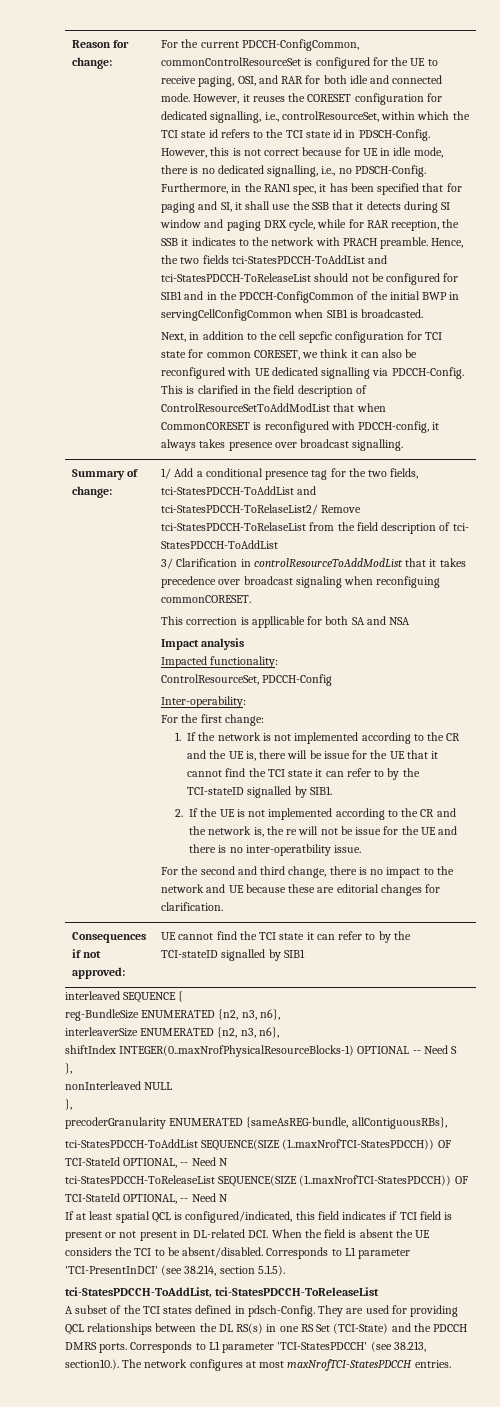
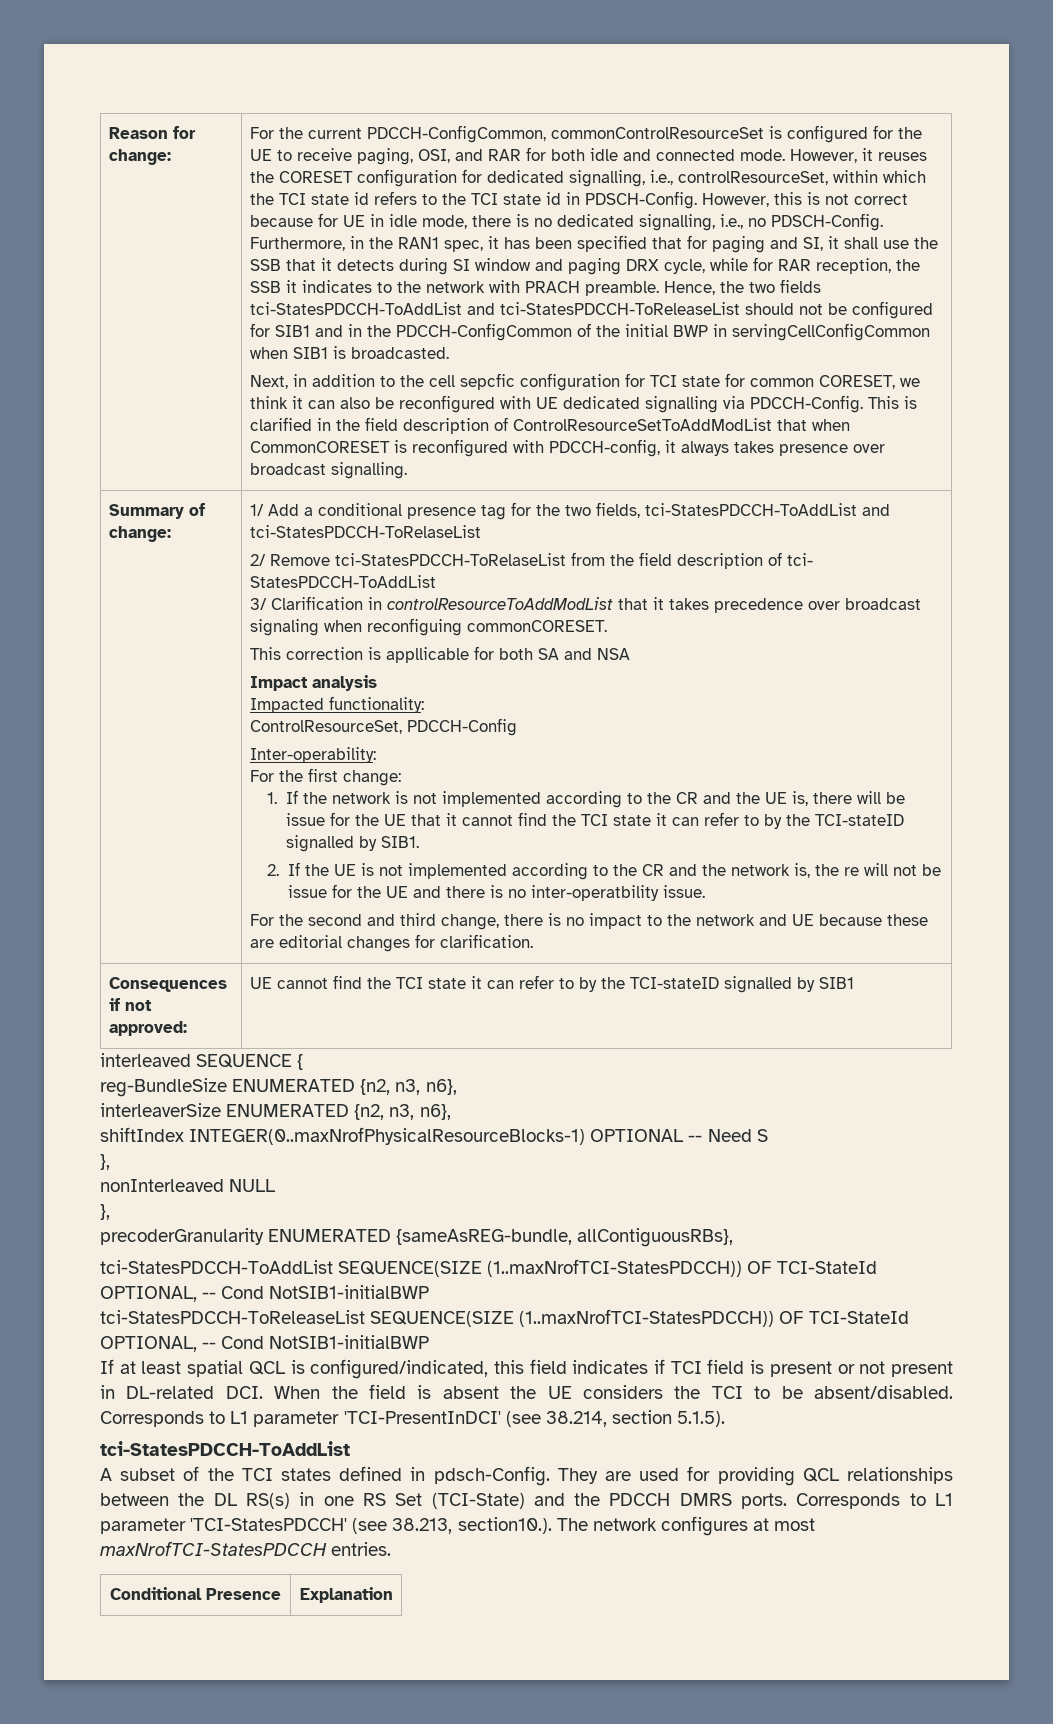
- 1/ Add a conditional presence tag for the two fields, tci-StatesPDCCH-ToAddList and tci-StatesPDCCH-ToRelaseList2/ Remove tci-StatesPDCCH-ToRelaseList from the field description of tci- StatesPDCCH-ToAddList
+ 1/ Add a conditional presence tag for the two fields, tci-StatesPDCCH-ToAddList and tci-StatesPDCCH-ToRelaseList
+ 2/ Remove tci-StatesPDCCH-ToRelaseList from the field description of tci- StatesPDCCH-ToAddList
- tci-StatesPDCCH-ToAddList SEQUENCE(SIZE (1..maxNrofTCI-StatesPDCCH)) OF TCI-StateId OPTIONAL, -- Need N
+ tci-StatesPDCCH-ToAddList SEQUENCE(SIZE (1..maxNrofTCI-StatesPDCCH)) OF TCI-StateId OPTIONAL, -- Cond NotSIB1-initialBWP
- tci-StatesPDCCH-ToReleaseList SEQUENCE(SIZE (1..maxNrofTCI-StatesPDCCH)) OF TCI-StateId OPTIONAL, -- Need N
+ tci-StatesPDCCH-ToReleaseList SEQUENCE(SIZE (1..maxNrofTCI-StatesPDCCH)) OF TCI-StateId OPTIONAL, -- Cond NotSIB1-initialBWP
  Corresponds to L1 parameter 'TCI-PresentInDCI' (see 38.214, section 5.1.5).
- tci-StatesPDCCH-ToAddList, tci-StatesPDCCH-ToReleaseList
+ tci-StatesPDCCH-ToAddList
+ Conditional Presence | Explanation

